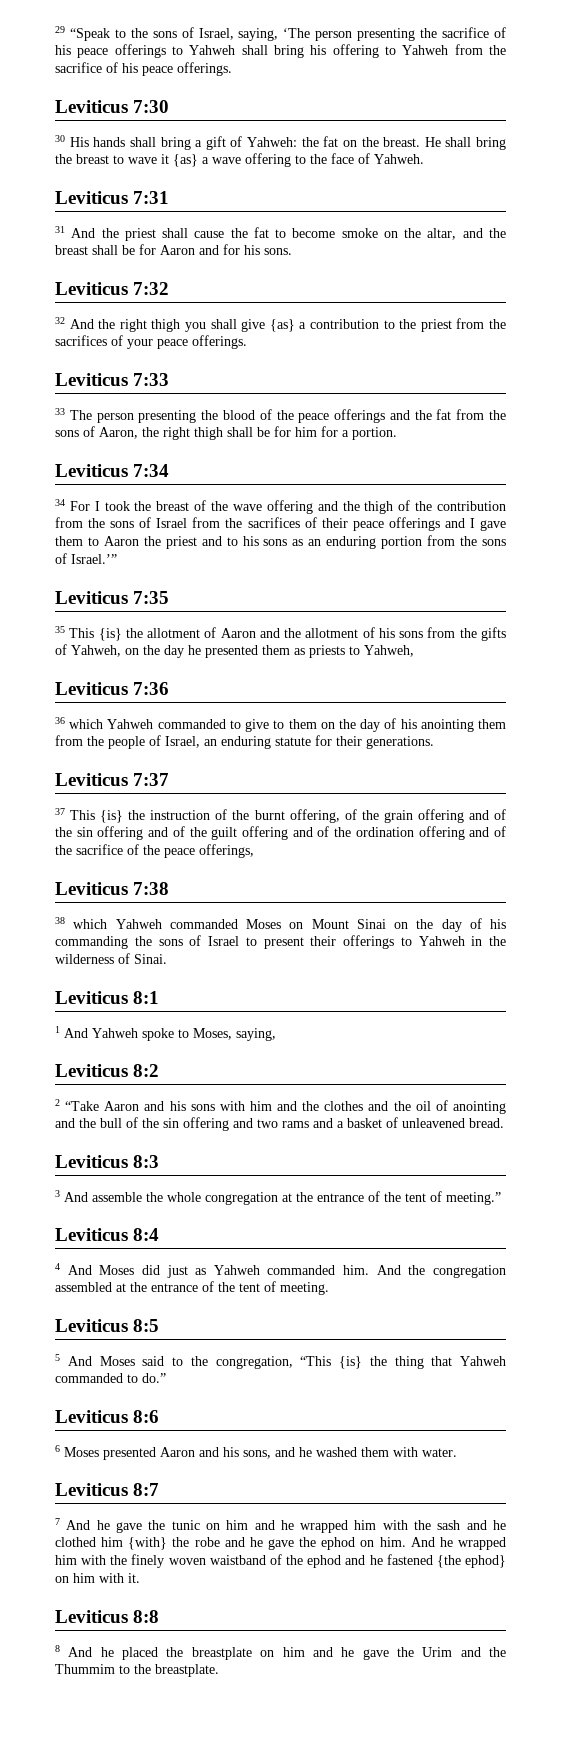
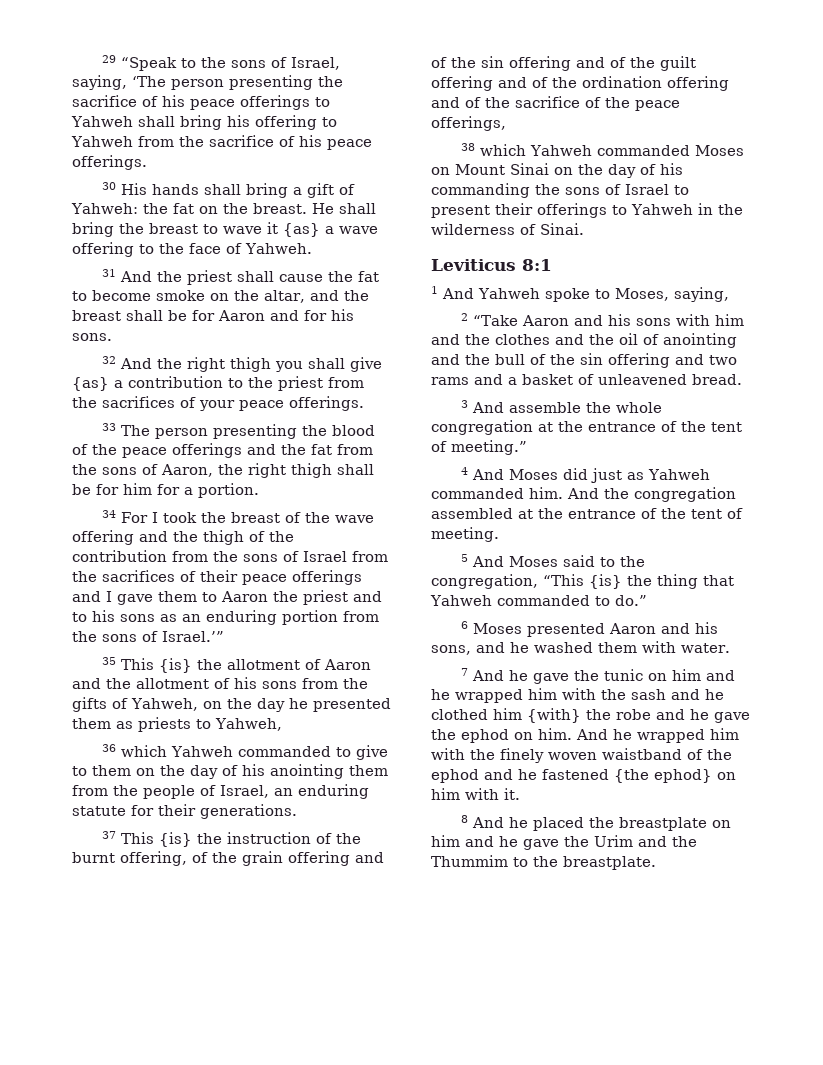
- Leviticus 7:30
- Leviticus 7:31
- Leviticus 7:32
- Leviticus 7:33
- Leviticus 7:34
- Leviticus 7:35
- Leviticus 7:36
- Leviticus 7:37
- Leviticus 7:38
- Leviticus 8:2
- Leviticus 8:3
- Leviticus 8:4
- Leviticus 8:5
- Leviticus 8:6
- Leviticus 8:7
- Leviticus 8:8

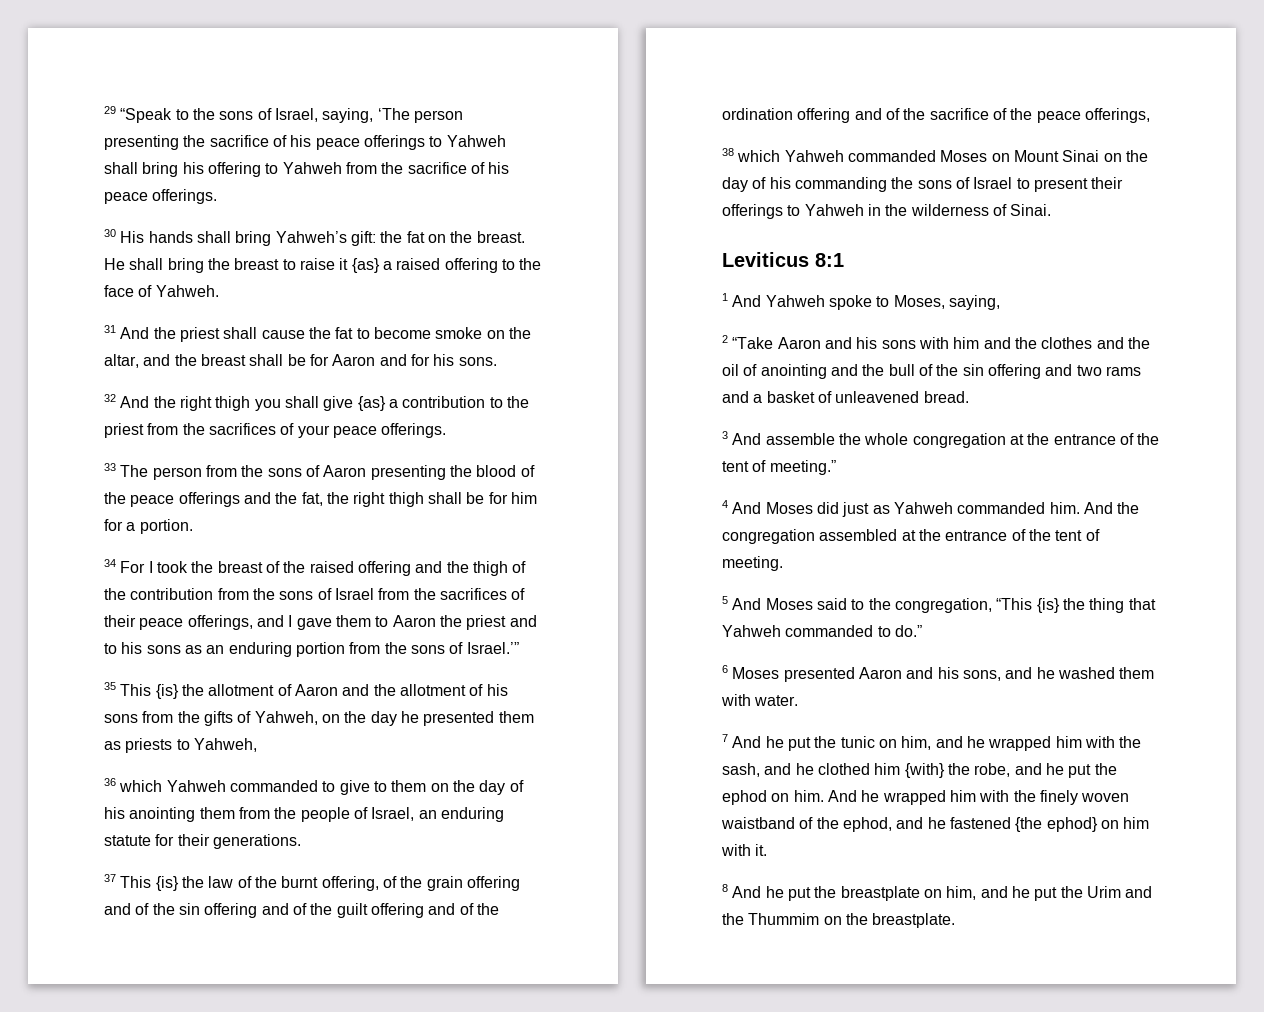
- 30 His hands shall bring a gift of Yahweh: the fat on the breast.
+ 30 His hands shall bring Yahweh’s gift: the fat on the breast.
- He shall bring the breast to wave it {as} a wave offering to the face of Yahweh.
+ He shall bring the breast to raise it {as} a raised offering to the face of Yahweh.
- 33 The person presenting the blood of the peace offerings and the fat from the sons of Aaron, the right thigh shall be for him for a portion.
+ 33 The person from the sons of Aaron presenting the blood of the peace offerings and the fat, the right thigh shall be for him for a portion.
- 34 For I took the breast of the wave offering and the thigh of the contribution from the sons of Israel from the sacrifices of their peace offerings and I gave them to Aaron the priest and to his sons as an enduring portion from the sons of Israel.’”
+ 34 For I took the breast of the raised offering and the thigh of the contribution from the sons of Israel from the sacrifices of their peace offerings, and I gave them to Aaron the priest and to his sons as an enduring portion from the sons of Israel.’”
- 37 This {is} the instruction of the burnt offering, of the grain offering and of the sin offering and of the guilt offering and of the ordination offering and of the sacrifice of the peace offerings,
+ 37 This {is} the law of the burnt offering, of the grain offering and of the sin offering and of the guilt offering and of the ordination offering and of the sacrifice of the peace offerings,
- 7 And he gave the tunic on him and he wrapped him with the sash and he clothed him {with} the robe and he gave the ephod on him.
+ 7 And he put the tunic on him, and he wrapped him with the sash, and he clothed him {with} the robe, and he put the ephod on him.
- And he wrapped him with the finely woven waistband of the ephod and he fastened {the ephod} on him with it.
+ And he wrapped him with the finely woven waistband of the ephod, and he fastened {the ephod} on him with it.
- 8 And he placed the breastplate on him and he gave the Urim and the Thummim to the breastplate.
+ 8 And he put the breastplate on him, and he put the Urim and the Thummim on the breastplate.

